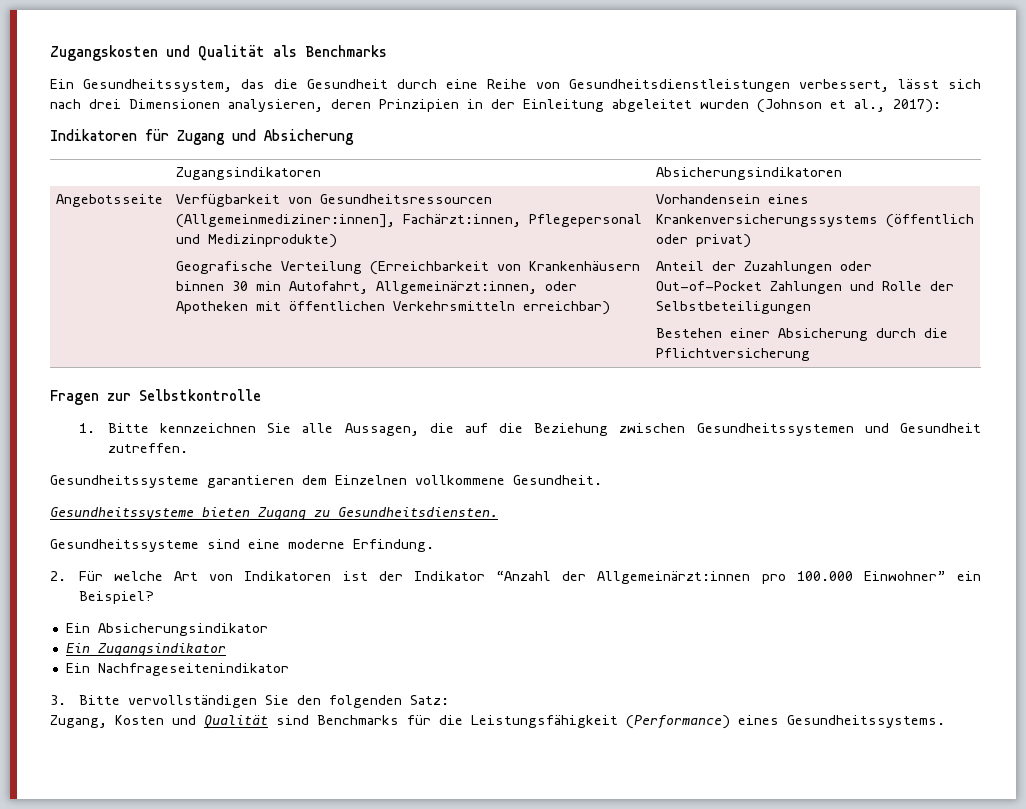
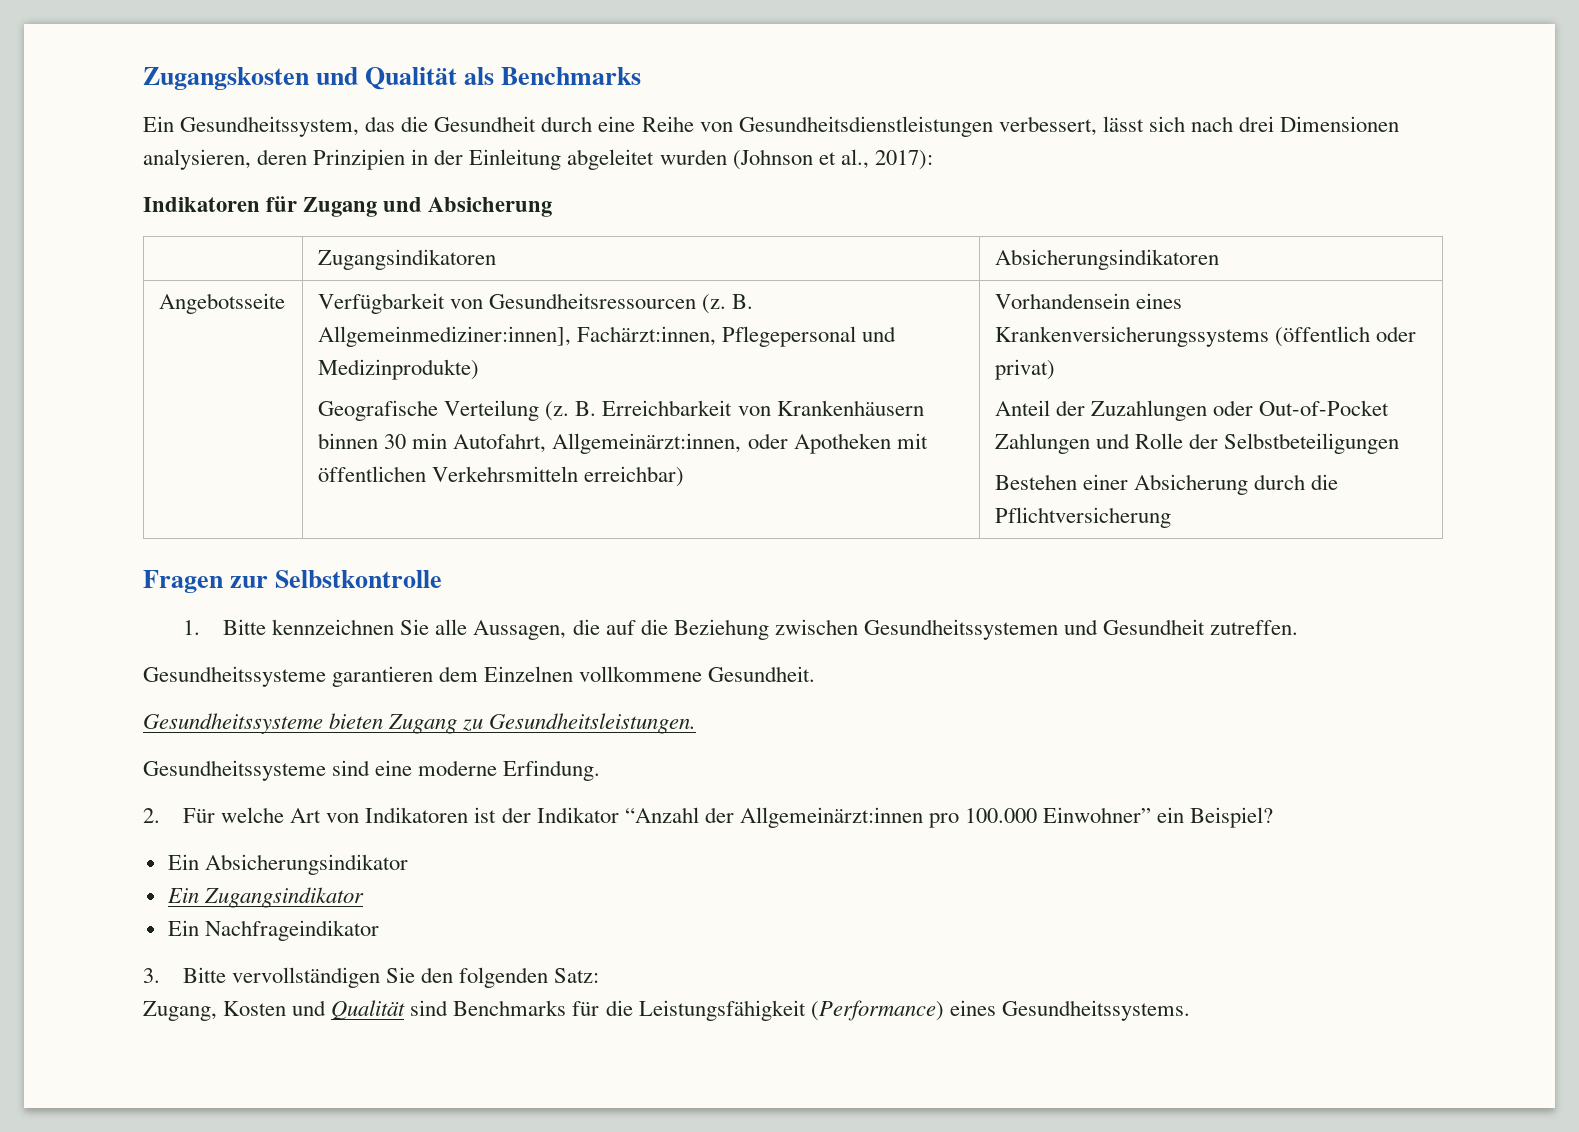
- Verfügbarkeit von Gesundheitsressourcen (Allgemeinmediziner:innen], Fachärzt:innen, Pflegepersonal und Medizinprodukte)
+ Verfügbarkeit von Gesundheitsressourcen (z. B. Allgemeinmediziner:innen], Fachärzt:innen, Pflegepersonal und Medizinprodukte)
- Geografische Verteilung (Erreichbarkeit von Krankenhäusern binnen 30 min Autofahrt, Allgemeinärzt:innen, oder Apotheken mit öffentlichen Verkehrsmitteln erreichbar)
+ Geografische Verteilung (z. B. Erreichbarkeit von Krankenhäusern binnen 30 min Autofahrt, Allgemeinärzt:innen, oder Apotheken mit öffentlichen Verkehrsmitteln erreichbar)
- Gesundheitssysteme bieten Zugang zu Gesundheitsdiensten.
+ Gesundheitssysteme bieten Zugang zu Gesundheitsleistungen.
- Ein Nachfrageseitenindikator
+ Ein Nachfrageindikator

